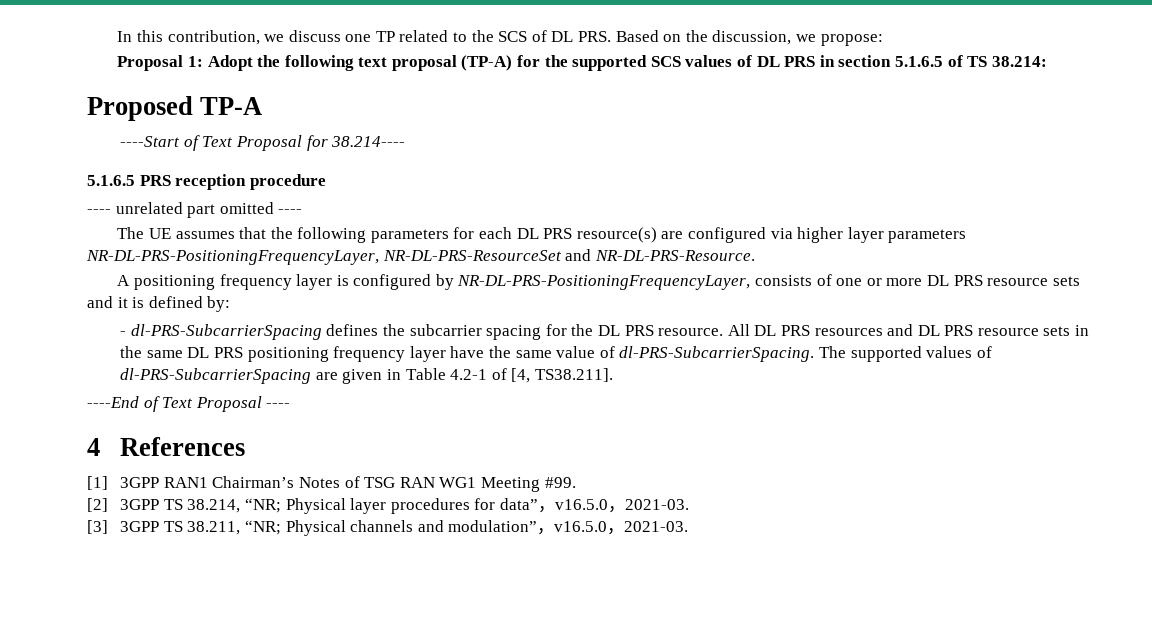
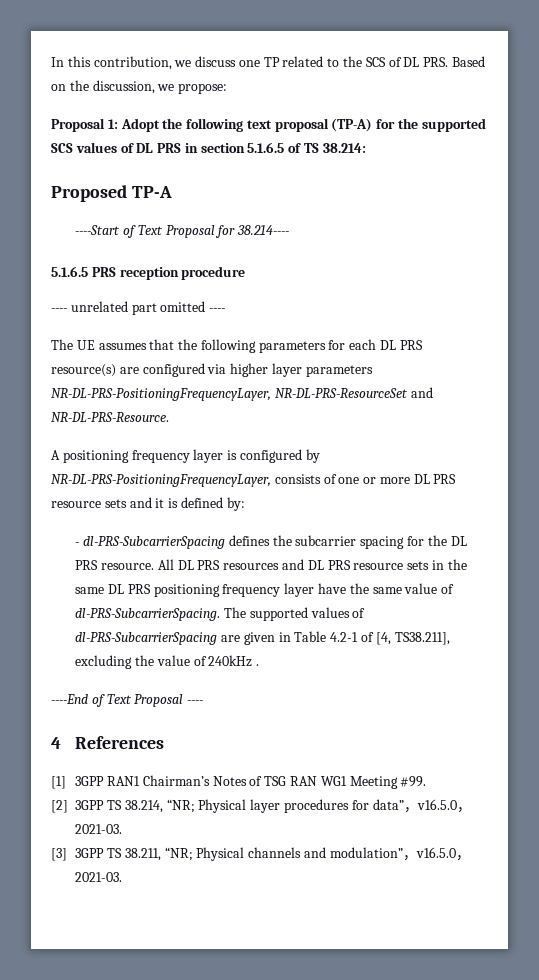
- The supported values of dl-PRS-SubcarrierSpacing are given in Table 4.2-1 of [4, TS38.211].
+ The supported values of dl-PRS-SubcarrierSpacing are given in Table 4.2-1 of [4, TS38.211], excluding the value of 240kHz .

